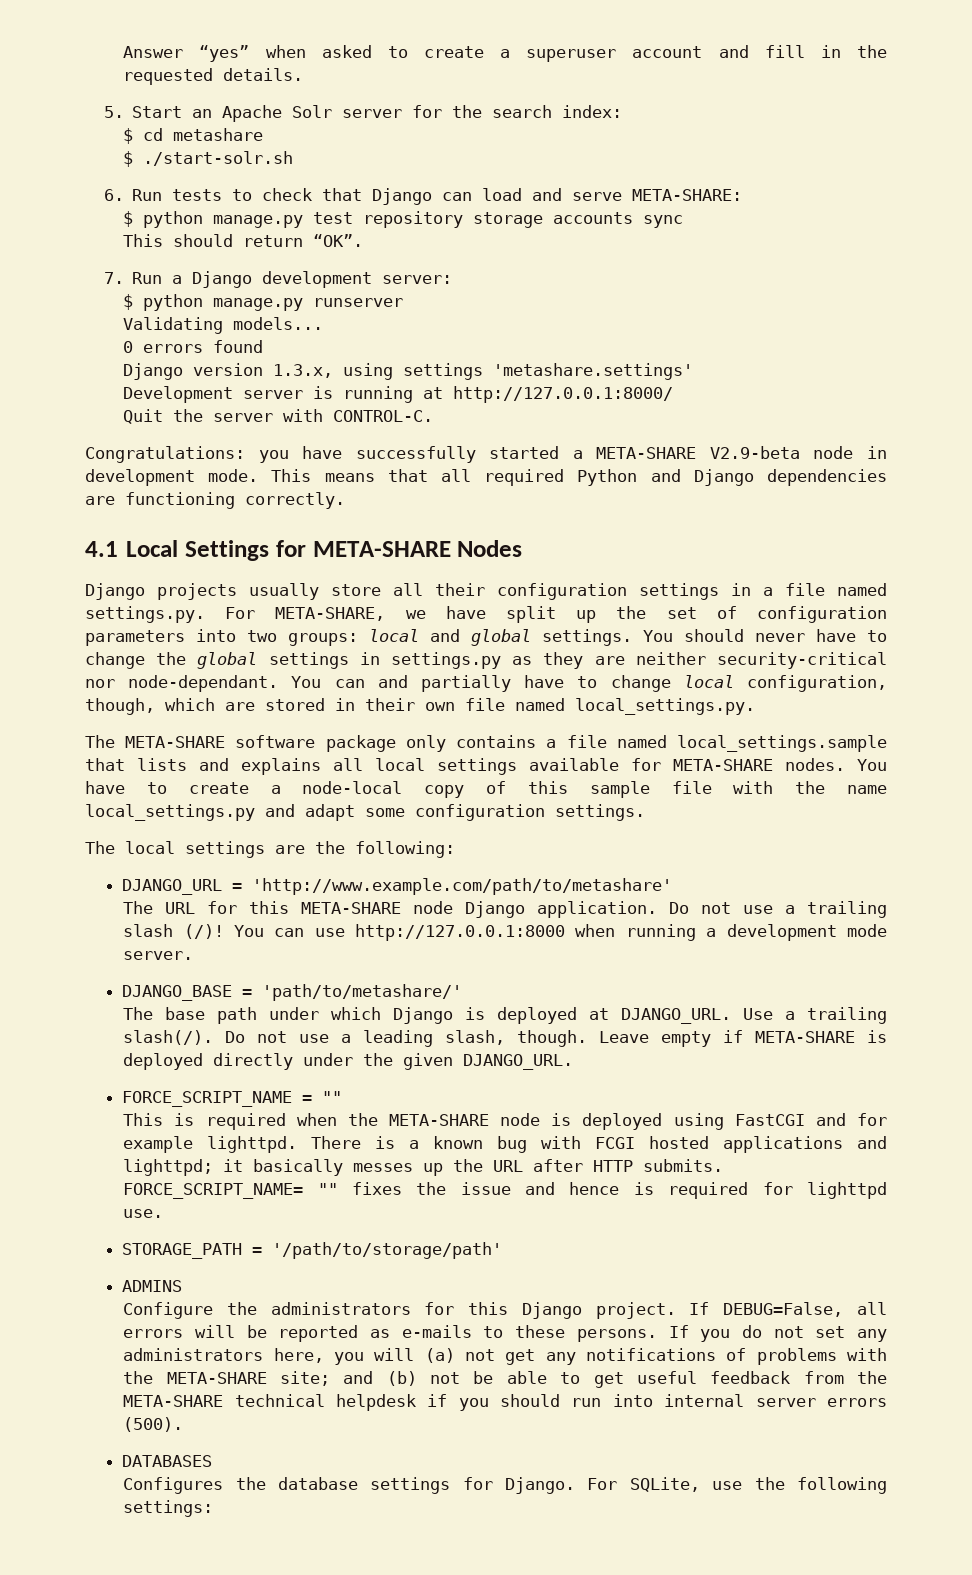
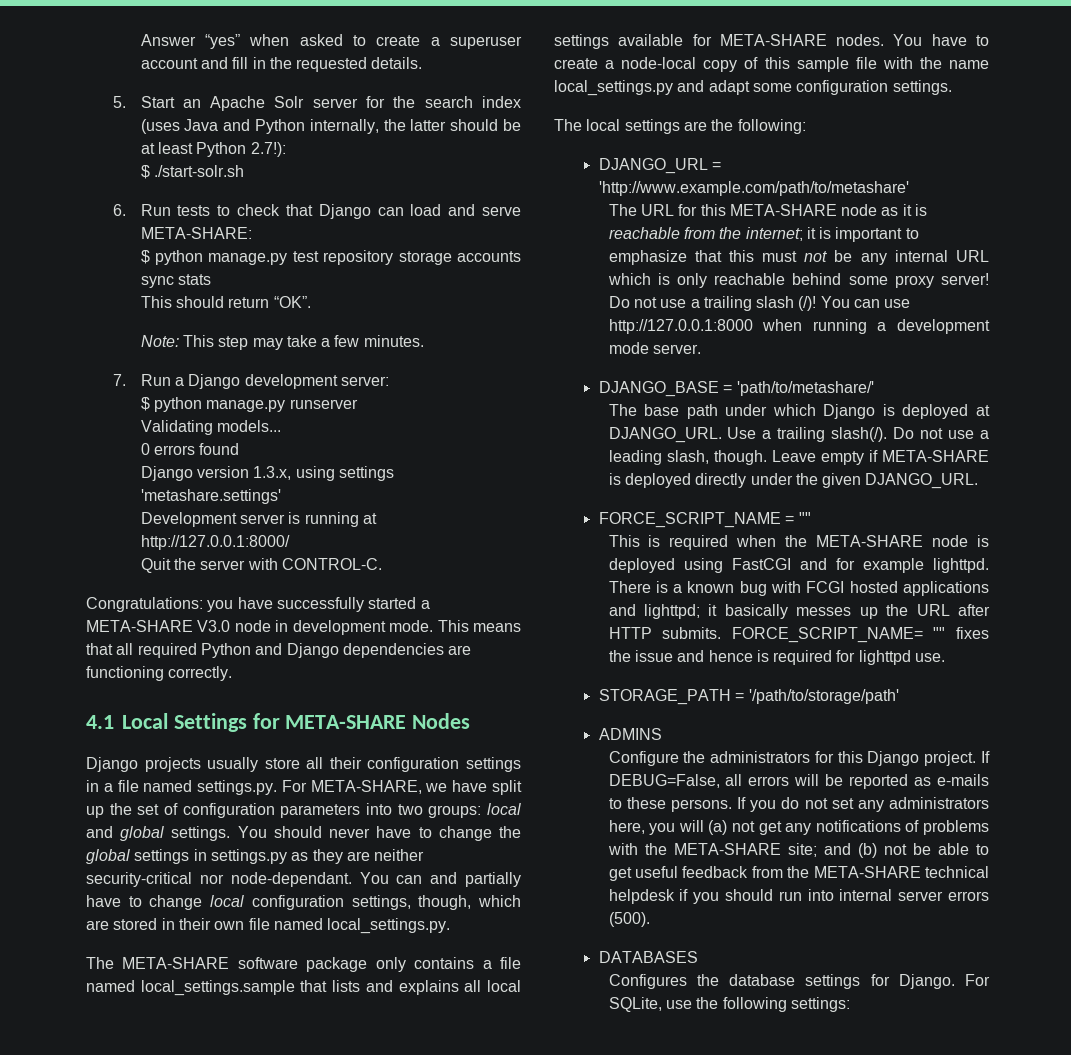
- 5. Start an Apache Solr server for the search index:
- $ cd metashare
+ 5. Start an Apache Solr server for the search index (uses Java and Python internally, the latter should be at least Python 2.7!):
- $ python manage.py test repository storage accounts sync
+ $ python manage.py test repository storage accounts sync stats
+ Note: This step may take a few minutes.
- Congratulations: you have successfully started a META-SHARE V2.9-beta node in development mode.
+ Congratulations: you have successfully started a META-SHARE V3.0 node in development mode.
- You can and partially have to change local configuration, though, which are stored in their own file named local_settings.py.
+ You can and partially have to change local configuration settings, though, which are stored in their own file named local_settings.py.
- The URL for this META-SHARE node Django application.
+ The URL for this META-SHARE node as it is reachable from the internet; it is important to emphasize that this must not be any internal URL which is only reachable behind some proxy server!

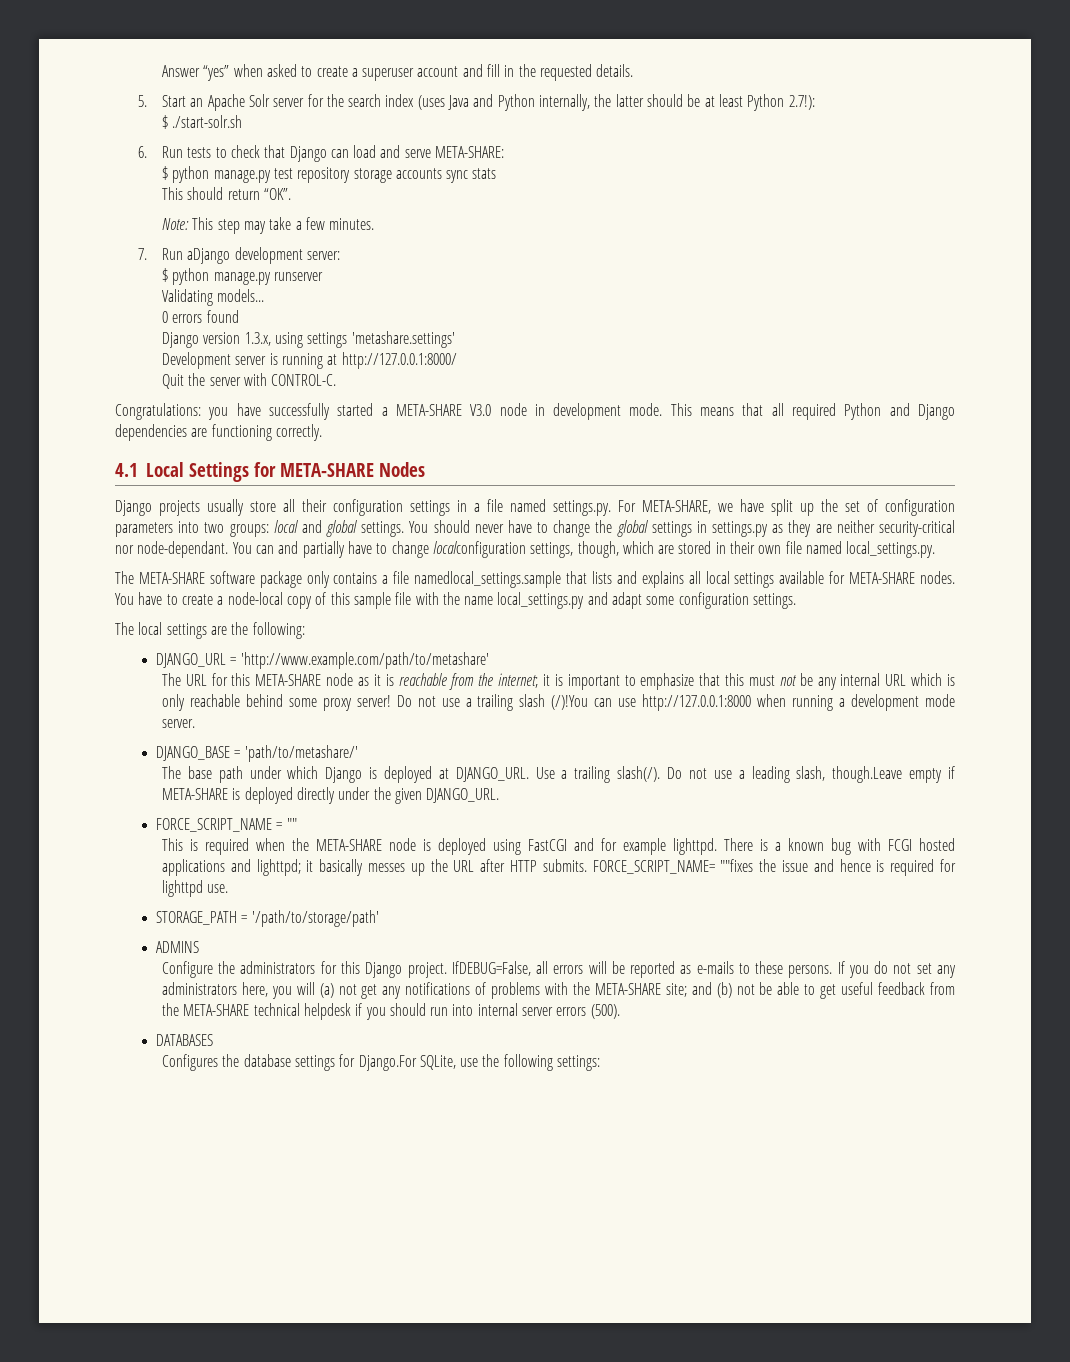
- 7. Run a Django development server:
+ 7. Run aDjango development server:
- You can and partially have to change local configuration settings, though, which are stored in their own file named local_settings.py.
+ You can and partially have to change localconfiguration settings, though, which are stored in their own file named local_settings.py.
- The META-SHARE software package only contains a file named local_settings.sample that lists and explains all local settings available for META-SHARE nodes.
+ The META-SHARE software package only contains a file namedlocal_settings.sample that lists and explains all local settings available for META-SHARE nodes.
- Do not use a trailing slash (/)! You can use http://127.0.0.1:8000 when running a development mode server.
+ Do not use a trailing slash (/)!You can use http://127.0.0.1:8000 when running a development mode server.
- Do not use a leading slash, though. Leave empty if META-SHARE is deployed directly under the given DJANGO_URL.
+ Do not use a leading slash, though.Leave empty if META-SHARE is deployed directly under the given DJANGO_URL.
- FORCE_SCRIPT_NAME= "" fixes the issue and hence is required for lighttpd use.
+ FORCE_SCRIPT_NAME= ""fixes the issue and hence is required for lighttpd use.
- If DEBUG=False, all errors will be reported as e-mails to these persons.
+ IfDEBUG=False, all errors will be reported as e-mails to these persons.
- Configures the database settings for Django. For SQLite, use the following settings:
+ Configures the database settings for Django.For SQLite, use the following settings:

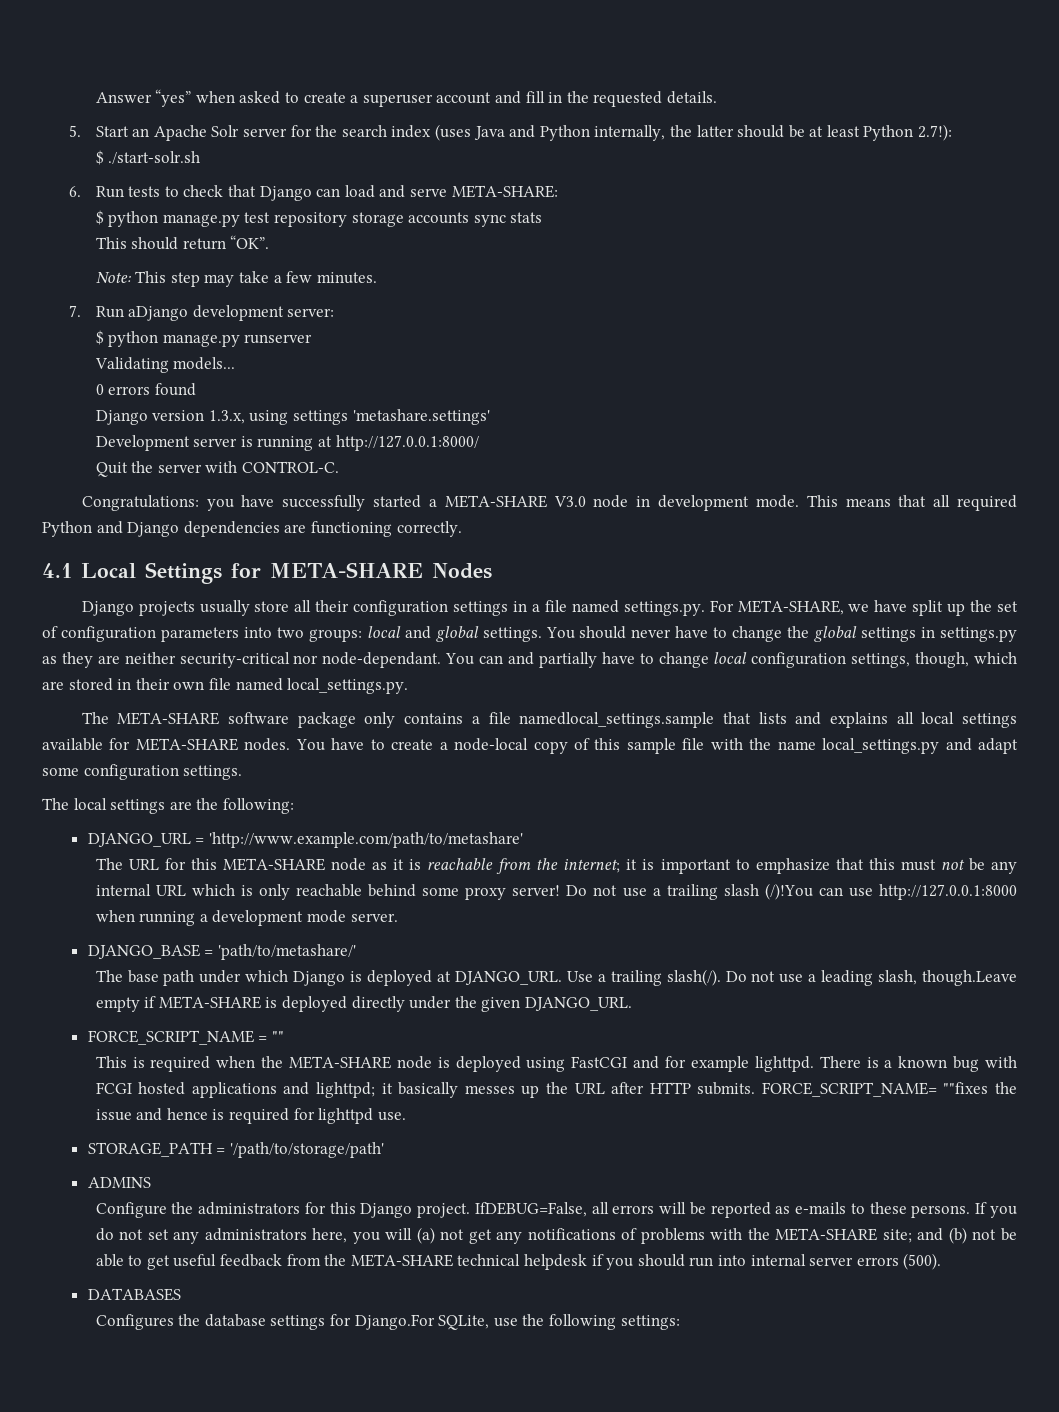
- You can and partially have to change localconfiguration settings, though, which are stored in their own file named local_settings.py.
+ You can and partially have to change local configuration settings, though, which are stored in their own file named local_settings.py.

